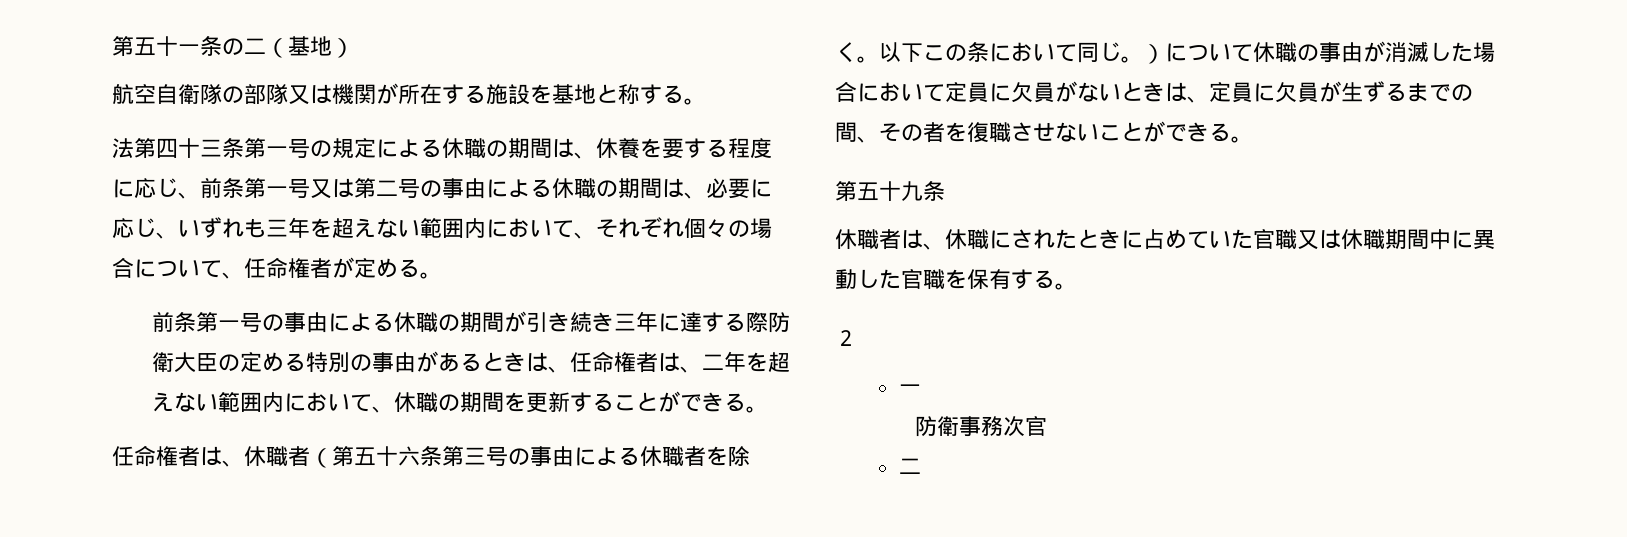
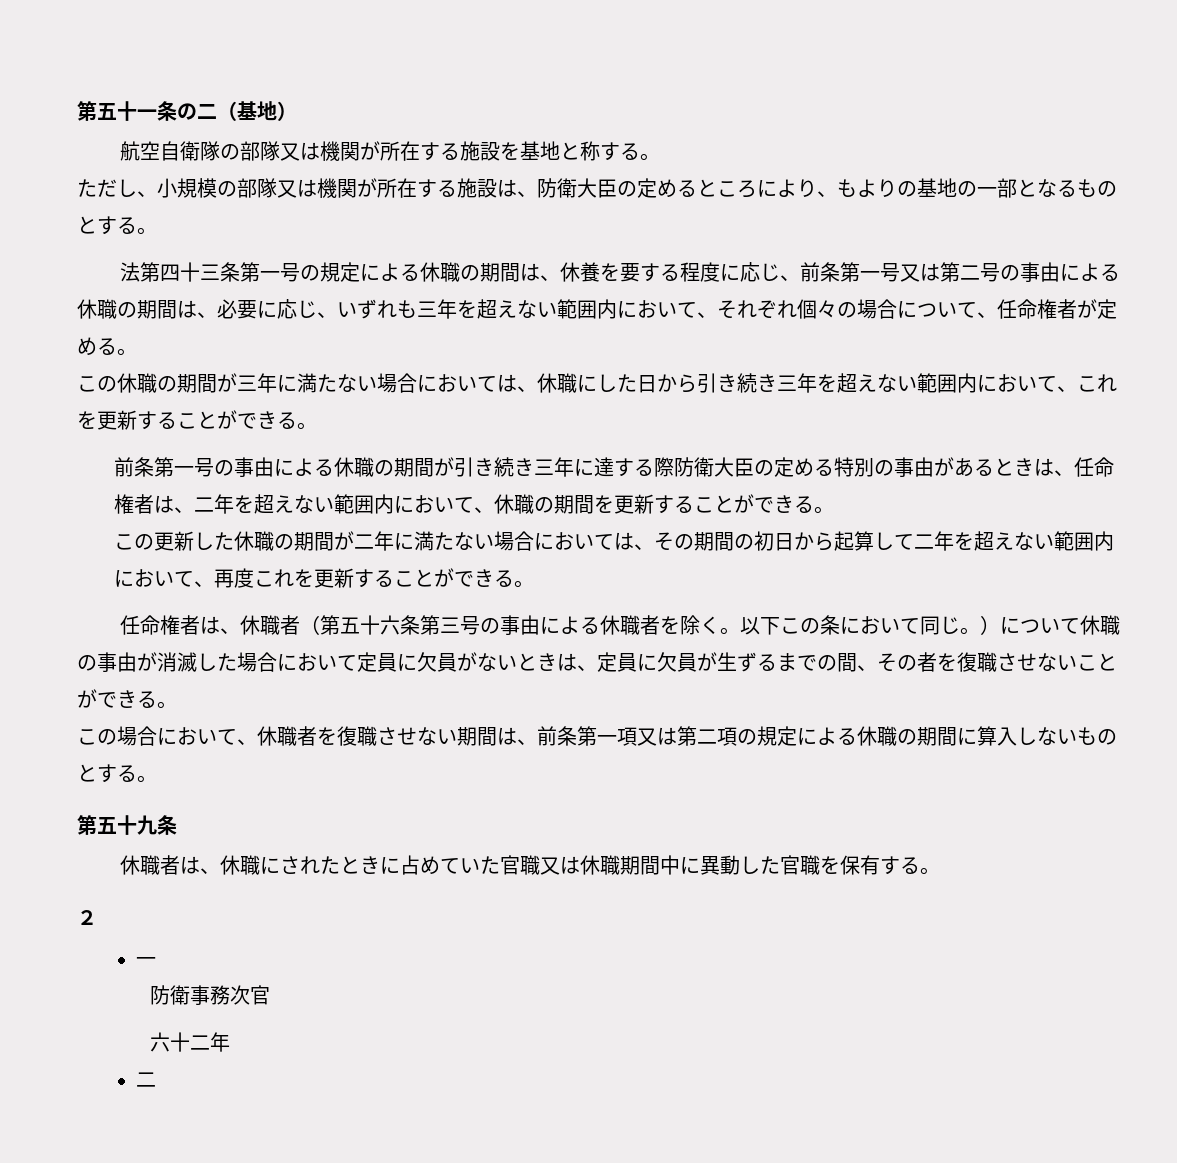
+ ただし、小規模の部隊又は機関が所在する施設は、防衛大臣の定めるところにより、もよりの基地の一部となるものとする。
+ この休職の期間が三年に満たない場合においては、休職にした日から引き続き三年を超えない範囲内において、これを更新することができる。
+ この更新した休職の期間が二年に満たない場合においては、その期間の初日から起算して二年を超えない範囲内において、再度これを更新することができる。
+ この場合において、休職者を復職させない期間は、前条第一項又は第二項の規定による休職の期間に算入しないものとする。
+ 六十二年

